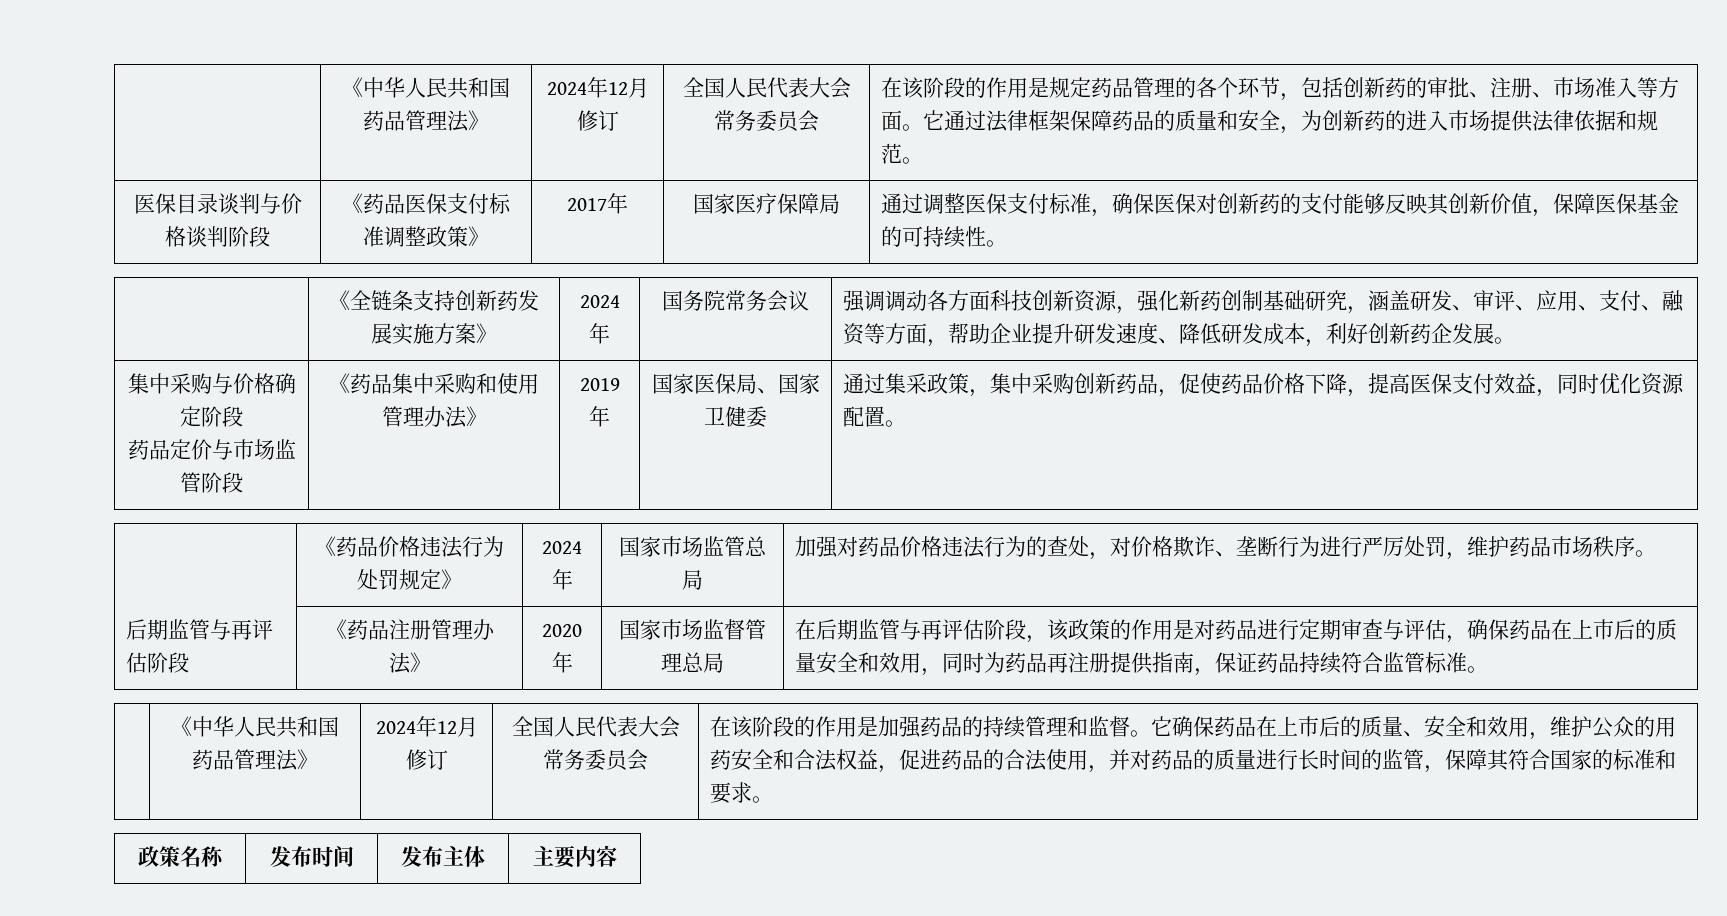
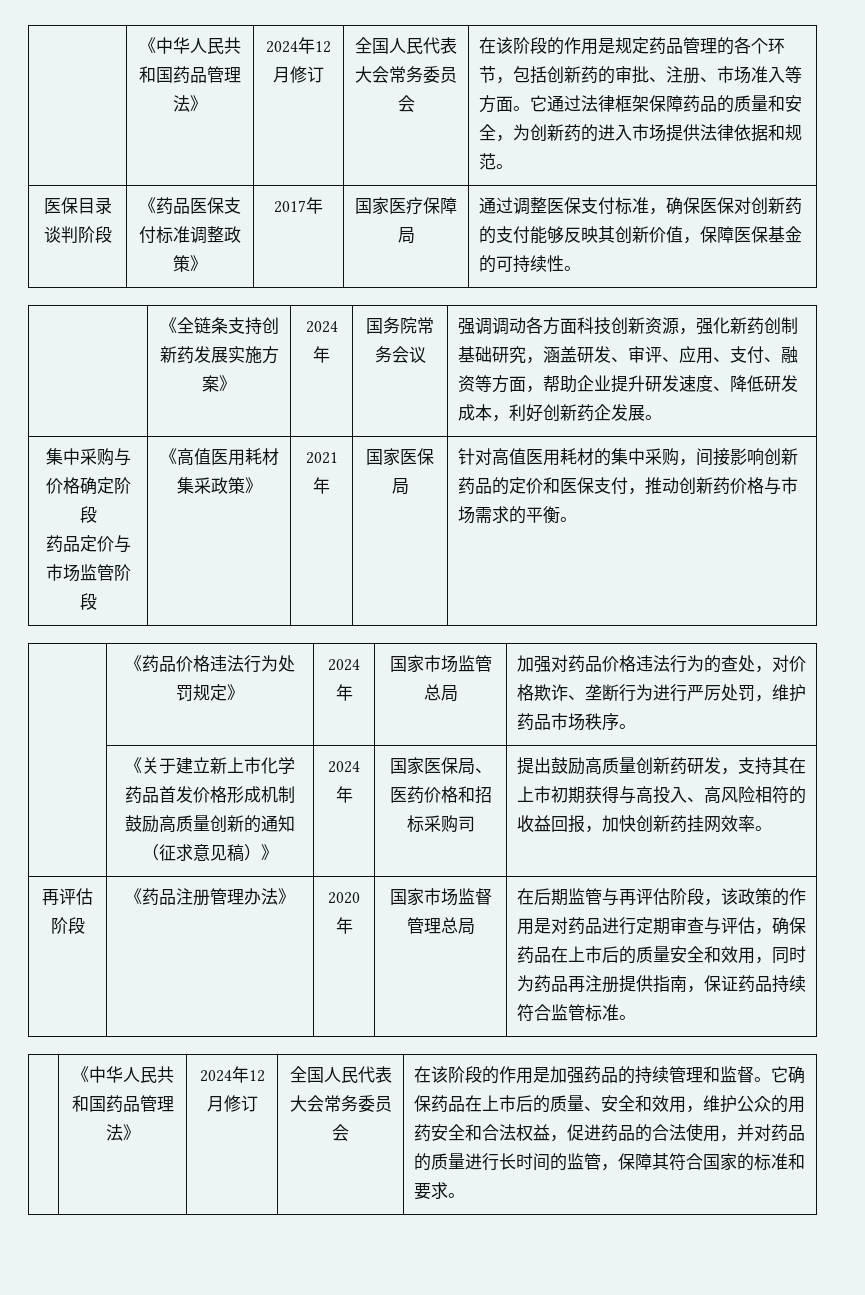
- 医保目录谈判与价格谈判阶段
+ 医保目录谈判阶段
- 《药品集中采购和使用管理办法》 | 2019年 | 国家医保局、国家卫健委 | 通过集采政策，集中采购创新药品，促使药品价格下降，提高医保支付效益，同时优化资源配置。
+ 《高值医用耗材集采政策》 | 2021年 | 国家医保局 | 针对高值医用耗材的集中采购，间接影响创新药品的定价和医保支付，推动创新药价格与市场需求的平衡。
  | 《药品价格违法行为处罚规定》 | 2024年 | 国家市场监管总局 | 加强对药品价格违法行为的查处，对价格欺诈、垄断行为进行严厉处罚，维护药品市场秩序。
- 后期监管与再评估阶段
+ | 《关于建立新上市化学药品首发价格形成机制鼓励高质量创新的通知（征求意见稿）》 | 2024年 | 国家医保局、医药价格和招标采购司 | 提出鼓励高质量创新药研发，支持其在上市初期获得与高投入、高风险相符的收益回报，加快创新药挂网效率。
+ 再评估阶段
- 政策名称 | 发布时间 | 发布主体 | 主要内容

